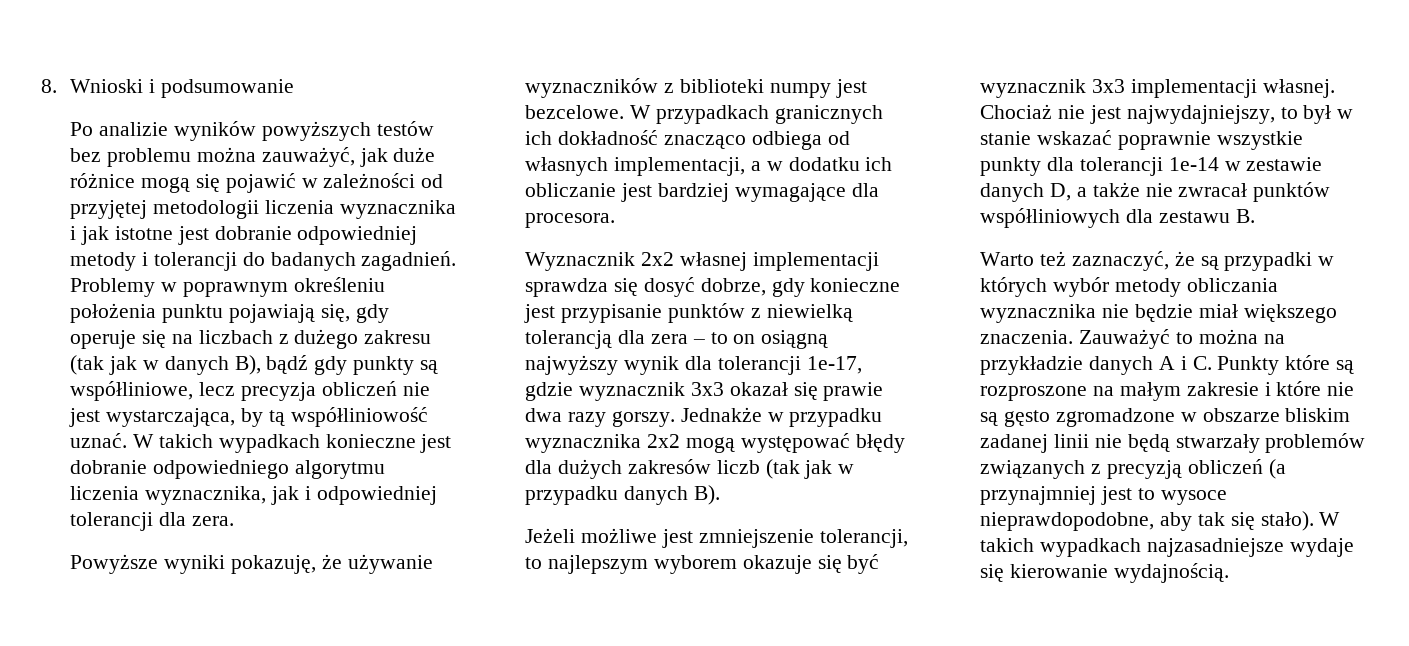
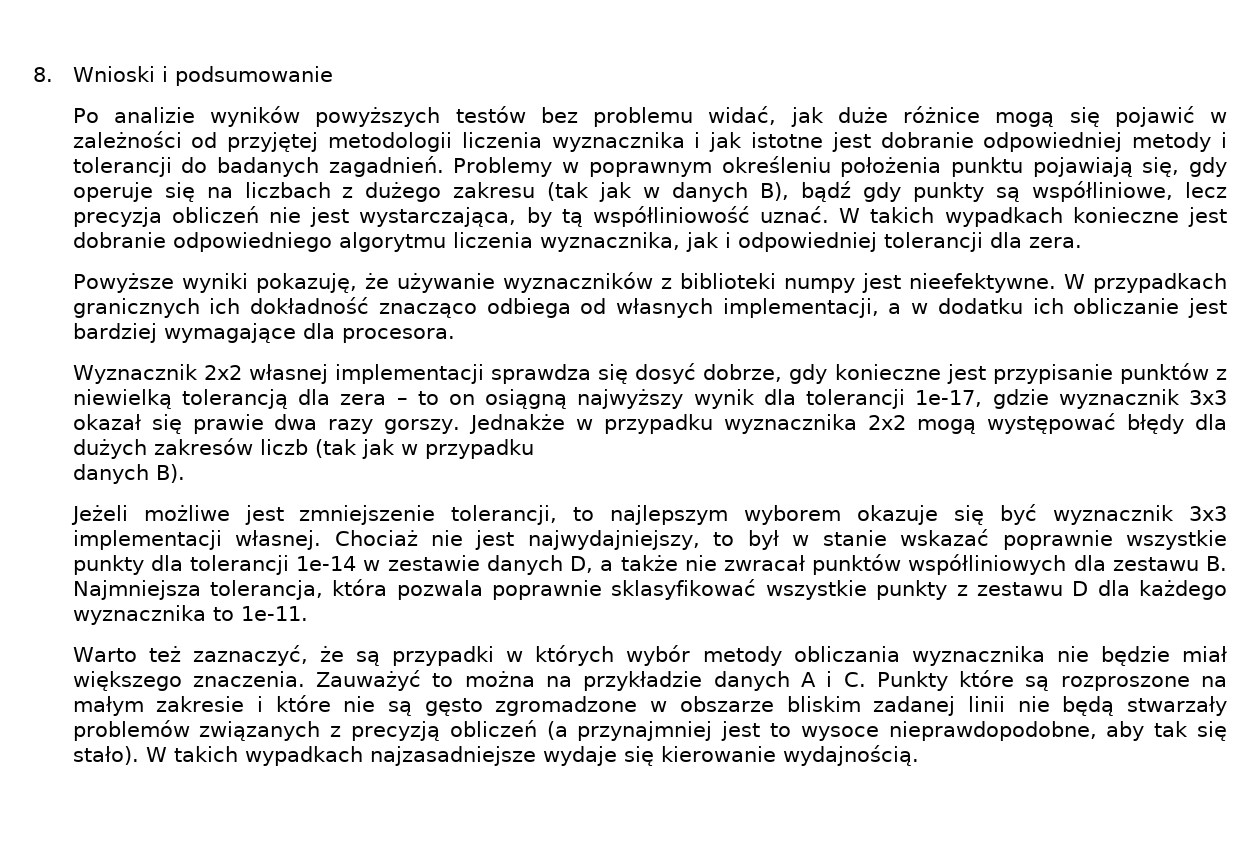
- Po analizie wyników powyższych testów bez problemu można zauważyć, jak duże różnice mogą się pojawić w zależności od przyjętej metodologii liczenia wyznacznika i jak istotne jest dobranie odpowiedniej metody i tolerancji do badanych zagadnień.
+ Po analizie wyników powyższych testów bez problemu widać, jak duże różnice mogą się pojawić w zależności od przyjętej metodologii liczenia wyznacznika i jak istotne jest dobranie odpowiedniej metody i tolerancji do badanych zagadnień.
- Powyższe wyniki pokazuję, że używanie wyznaczników z biblioteki numpy jest bezcelowe.
+ Powyższe wyniki pokazuję, że używanie wyznaczników z biblioteki numpy jest nieefektywne.
- Jednakże w przypadku wyznacznika 2x2 mogą występować błędy dla dużych zakresów liczb (tak jak w przypadku danych B).
+ Jednakże w przypadku wyznacznika 2x2 mogą występować błędy dla dużych zakresów liczb (tak jak w przypadku
+ danych B).
- Chociaż nie jest najwydajniejszy, to był w stanie wskazać poprawnie wszystkie punkty dla tolerancji 1e-14 w zestawie danych D, a także nie zwracał punktów współliniowych dla zestawu B.
+ Chociaż nie jest najwydajniejszy, to był w stanie wskazać poprawnie wszystkie punkty dla tolerancji 1e-14 w zestawie danych D, a także nie zwracał punktów współliniowych dla zestawu B. Najmniejsza tolerancja, która pozwala poprawnie sklasyfikować wszystkie punkty z zestawu D dla każdego wyznacznika to 1e-11.

